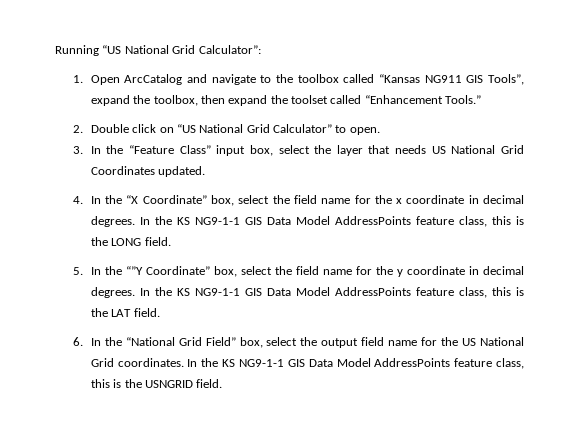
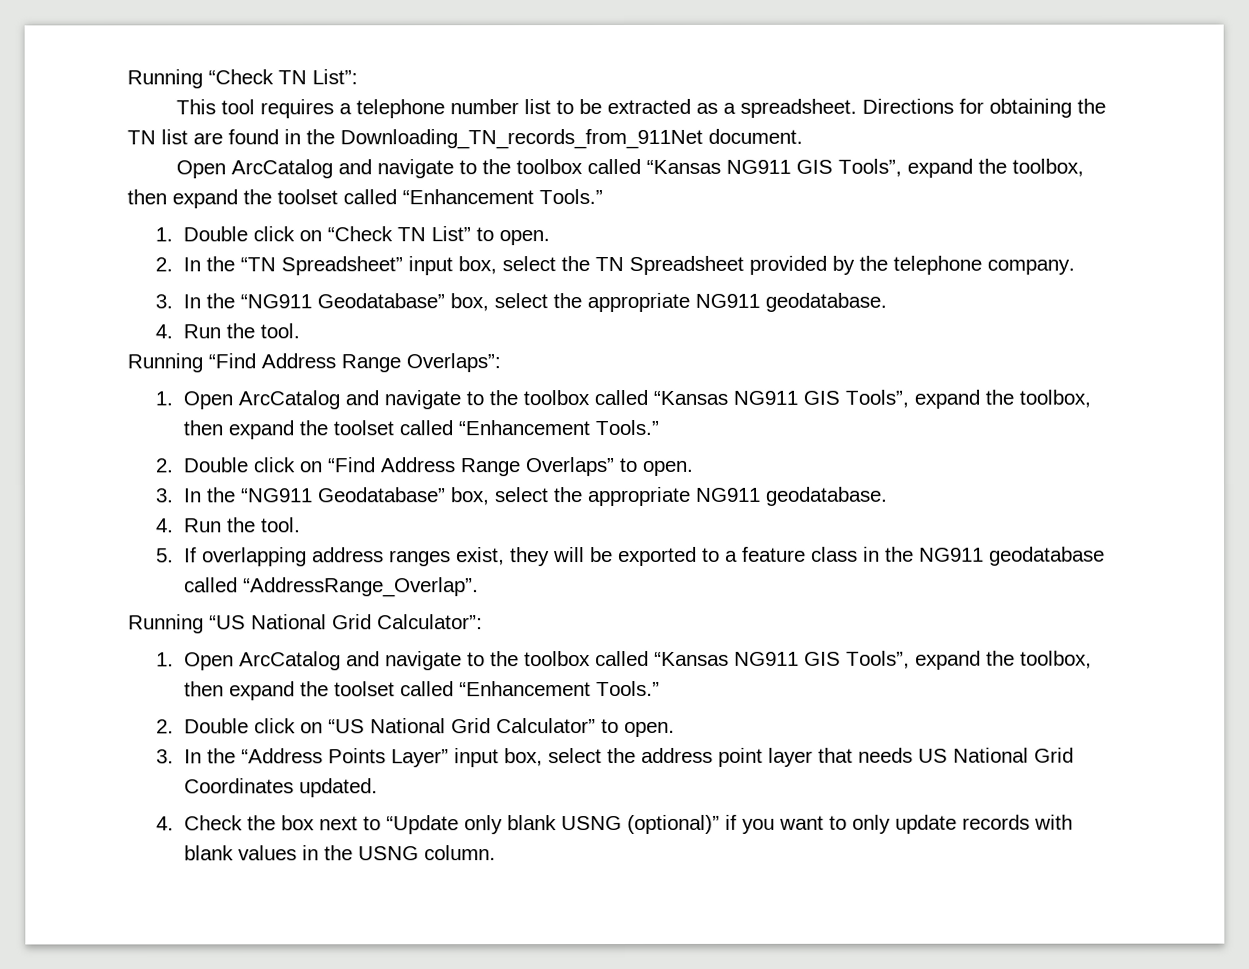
+ Running “Check TN List”:
+ This tool requires a telephone number list to be extracted as a spreadsheet. Directions for obtaining the TN list are found in the Downloading_TN_records_from_911Net document.
+ Open ArcCatalog and navigate to the toolbox called “Kansas NG911 GIS Tools”, expand the toolbox, then expand the toolset called “Enhancement Tools.”
+ 1. Double click on “Check TN List” to open.
+ 2. In the “TN Spreadsheet” input box, select the TN Spreadsheet provided by the telephone company.
+ 3. In the “NG911 Geodatabase” box, select the appropriate NG911 geodatabase.
+ 4. Run the tool.
+ Running “Find Address Range Overlaps”:
+ 1. Open ArcCatalog and navigate to the toolbox called “Kansas NG911 GIS Tools”, expand the toolbox, then expand the toolset called “Enhancement Tools.”
+ 2. Double click on “Find Address Range Overlaps” to open.
+ 3. In the “NG911 Geodatabase” box, select the appropriate NG911 geodatabase.
+ 4. Run the tool.
+ 5. If overlapping address ranges exist, they will be exported to a feature class in the NG911 geodatabase called “AddressRange_Overlap”.
- 3. In the “Feature Class” input box, select the layer that needs US National Grid Coordinates updated.
+ 3. In the “Address Points Layer” input box, select the address point layer that needs US National Grid Coordinates updated.
- 4. In the “X Coordinate” box, select the field name for the x coordinate in decimal degrees. In the KS NG9-1-1 GIS Data Model AddressPoints feature class, this is the LONG field.
- 5. In the “”Y Coordinate” box, select the field name for the y coordinate in decimal degrees. In the KS NG9-1-1 GIS Data Model AddressPoints feature class, this is the LAT field.
- 6. In the “National Grid Field” box, select the output field name for the US National Grid coordinates. In the KS NG9-1-1 GIS Data Model AddressPoints feature class, this is the USNGRID field.
+ 4. Check the box next to “Update only blank USNG (optional)” if you want to only update records with blank values in the USNG column.

